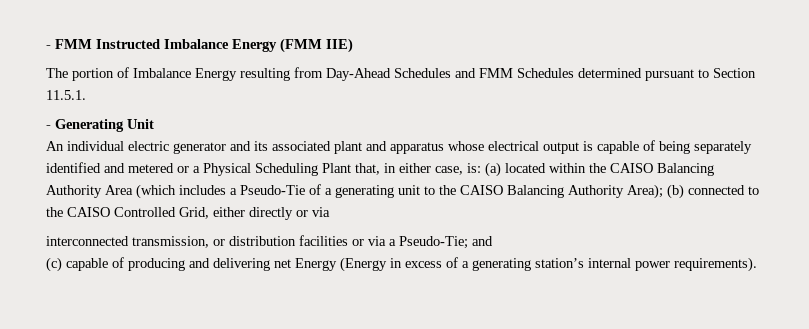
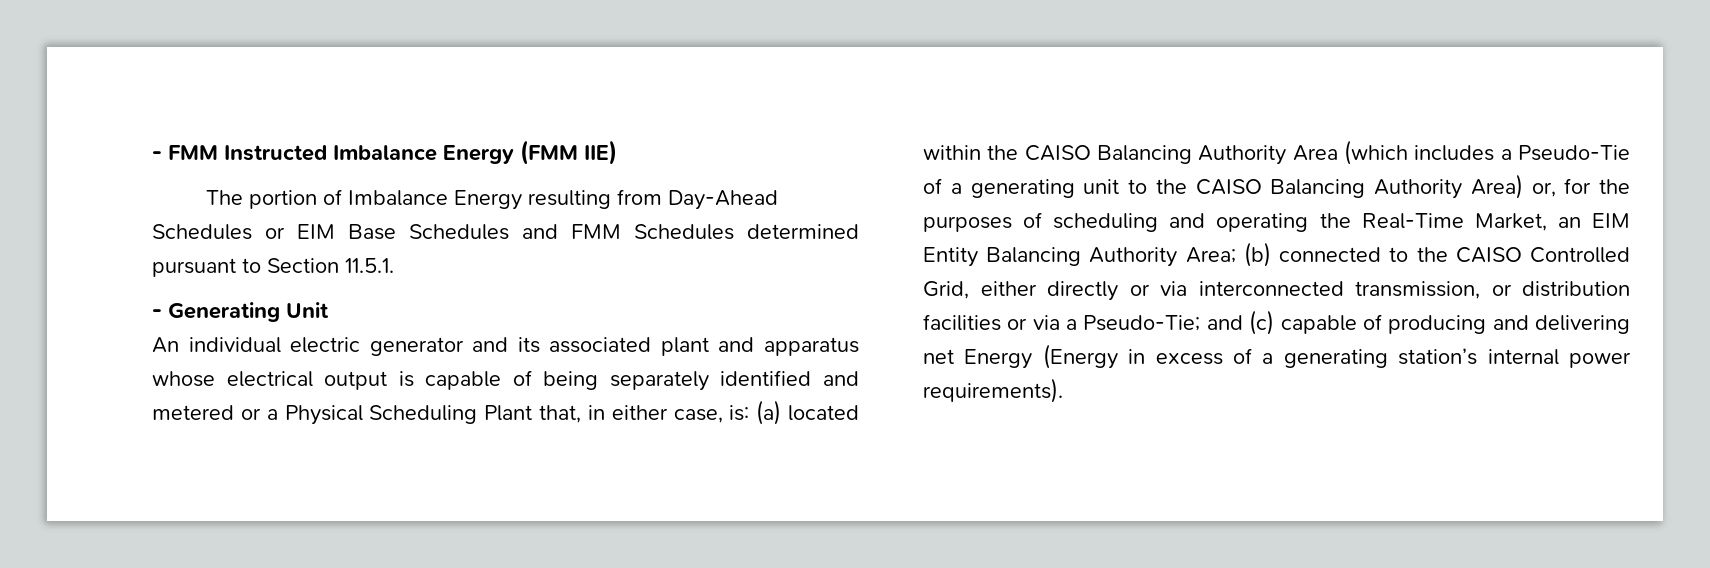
- The portion of Imbalance Energy resulting from Day-Ahead Schedules and FMM Schedules determined pursuant to Section 11.5.1.
+ The portion of Imbalance Energy resulting from Day-Ahead Schedules or EIM Base Schedules and FMM Schedules determined pursuant to Section 11.5.1.
- (a) located within the CAISO Balancing Authority Area (which includes a Pseudo-Tie of a generating unit to the CAISO Balancing Authority Area);
+ (a) located within the CAISO Balancing Authority Area (which includes a Pseudo-Tie of a generating unit to the CAISO Balancing Authority Area) or, for the purposes of scheduling and operating the Real-Time Market, an EIM Entity Balancing Authority Area;
- (b) connected to the CAISO Controlled Grid, either directly or via
- interconnected transmission, or distribution facilities or via a Pseudo-Tie; and
- (c) capable of producing and delivering net Energy (Energy in excess of a generating station’s internal power requirements).
+ (b) connected to the CAISO Controlled Grid, either directly or via interconnected transmission, or distribution facilities or via a Pseudo-Tie; and (c) capable of producing and delivering net Energy (Energy in excess of a generating station’s internal power requirements).

